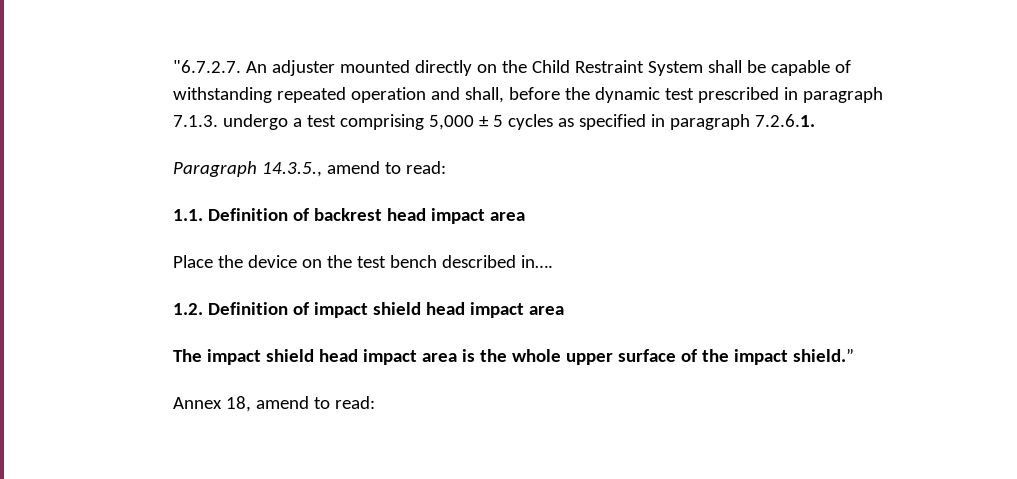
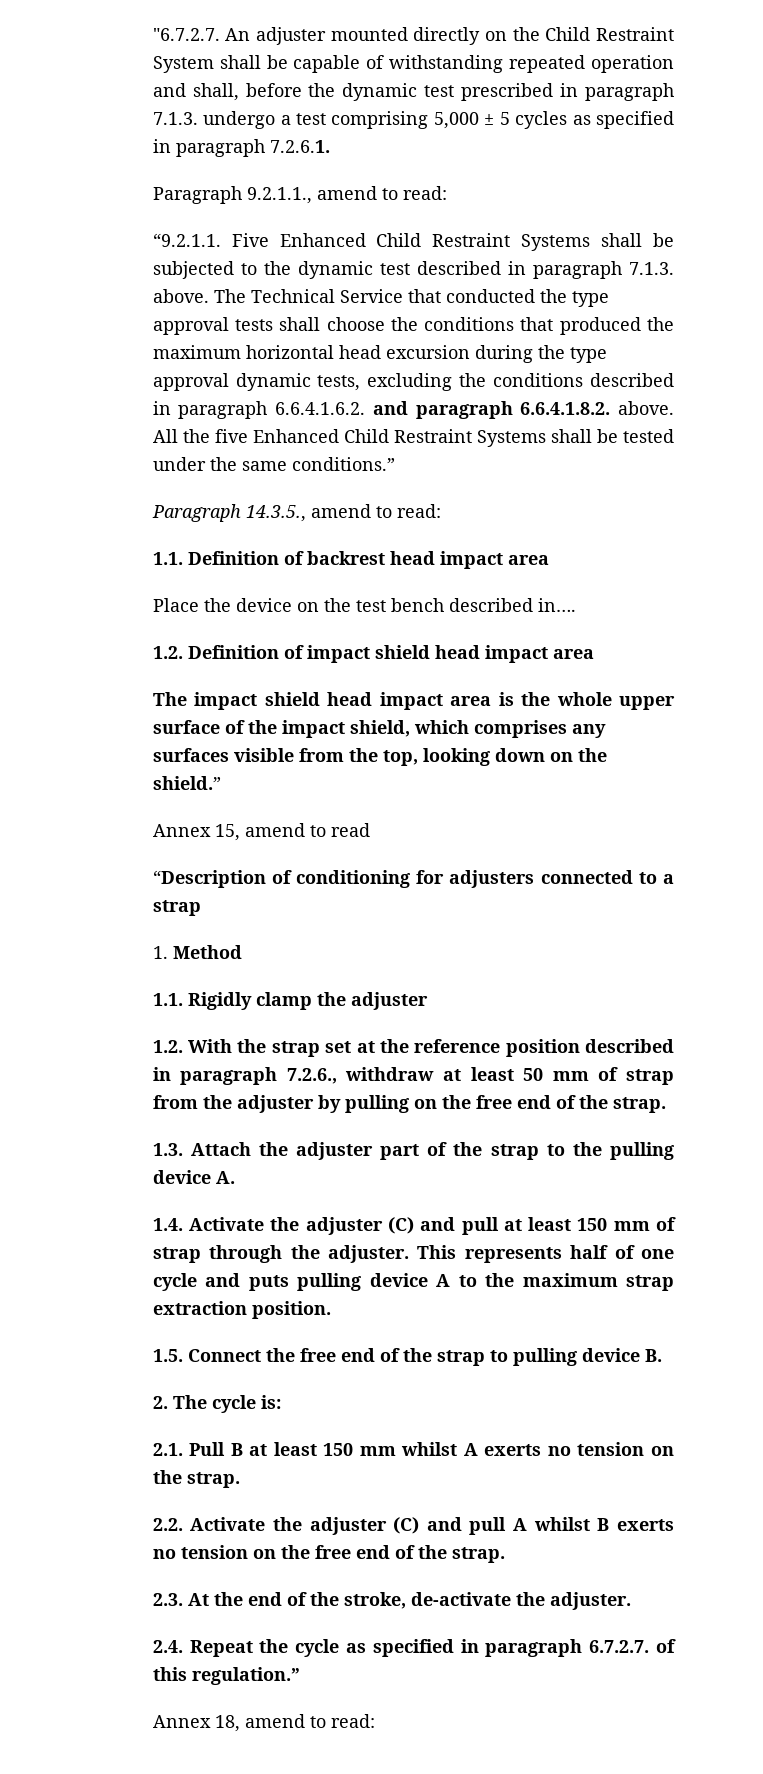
+ Paragraph 9.2.1.1., amend to read:
+ “9.2.1.1. Five Enhanced Child Restraint Systems shall be subjected to the dynamic test described in paragraph 7.1.3. above. The Technical Service that conducted the type approval tests shall choose the conditions that produced the maximum horizontal head excursion during the type approval dynamic tests, excluding the conditions described in paragraph 6.6.4.1.6.2. and paragraph 6.6.4.1.8.2. above. All the five Enhanced Child Restraint Systems shall be tested under the same conditions.”
- The impact shield head impact area is the whole upper surface of the impact shield.”
+ The impact shield head impact area is the whole upper surface of the impact shield, which comprises any surfaces visible from the top, looking down on the shield.”
+ Annex 15, amend to read
+ “Description of conditioning for adjusters connected to a strap
+ 1. Method
+ 1.1. Rigidly clamp the adjuster
+ 1.2. With the strap set at the reference position described in paragraph 7.2.6., withdraw at least 50 mm of strap from the adjuster by pulling on the free end of the strap.
+ 1.3. Attach the adjuster part of the strap to the pulling device A.
+ 1.4. Activate the adjuster (C) and pull at least 150 mm of strap through the adjuster. This represents half of one cycle and puts pulling device A to the maximum strap extraction position.
+ 1.5. Connect the free end of the strap to pulling device B.
+ 2. The cycle is:
+ 2.1. Pull B at least 150 mm whilst A exerts no tension on the strap.
+ 2.2. Activate the adjuster (C) and pull A whilst B exerts no tension on the free end of the strap.
+ 2.3. At the end of the stroke, de-activate the adjuster.
+ 2.4. Repeat the cycle as specified in paragraph 6.7.2.7. of this regulation.”

